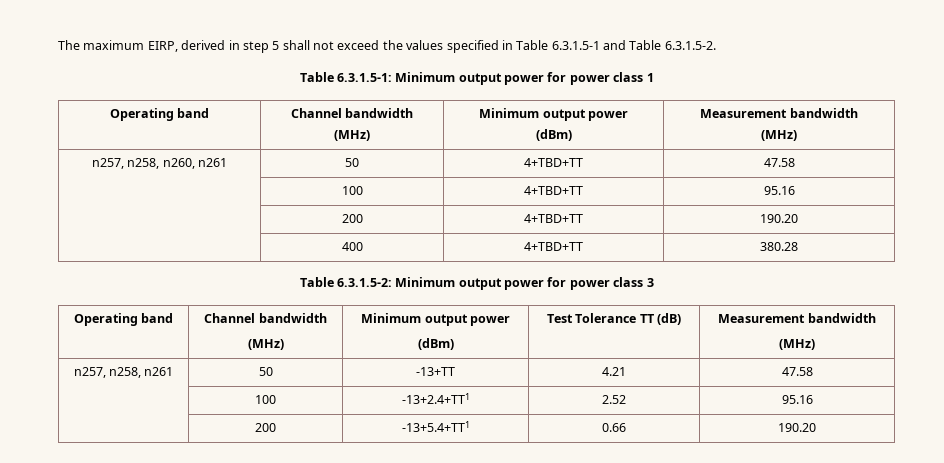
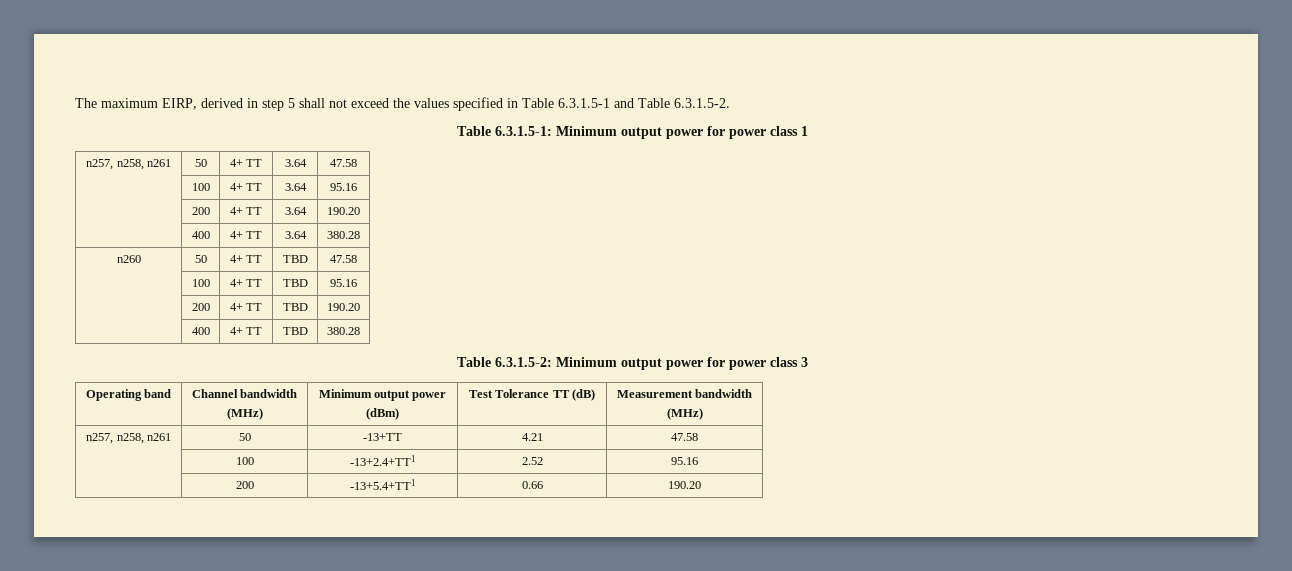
  Table 6.3.1.5-1: Minimum output power for power class 1
- Operating band | Channel bandwidth
- (MHz) | Minimum output power
- (dBm) | Measurement bandwidth
- (MHz)
- n257, n258, n260, n261 | 50 | 4+TBD+TT | 47.58
- | 100 | 4+TBD+TT | 95.16
- | 200 | 4+TBD+TT | 190.20
- | 400 | 4+TBD+TT | 380.28
+ n257, n258, n261 | 50 | 4+ TT | 3.64 | 47.58
+ | 100 | 4+ TT | 3.64 | 95.16
+ | 200 | 4+ TT | 3.64 | 190.20
+ | 400 | 4+ TT | 3.64 | 380.28
+ n260 | 50 | 4+ TT | TBD | 47.58
+ | 100 | 4+ TT | TBD | 95.16
+ | 200 | 4+ TT | TBD | 190.20
+ | 400 | 4+ TT | TBD | 380.28

